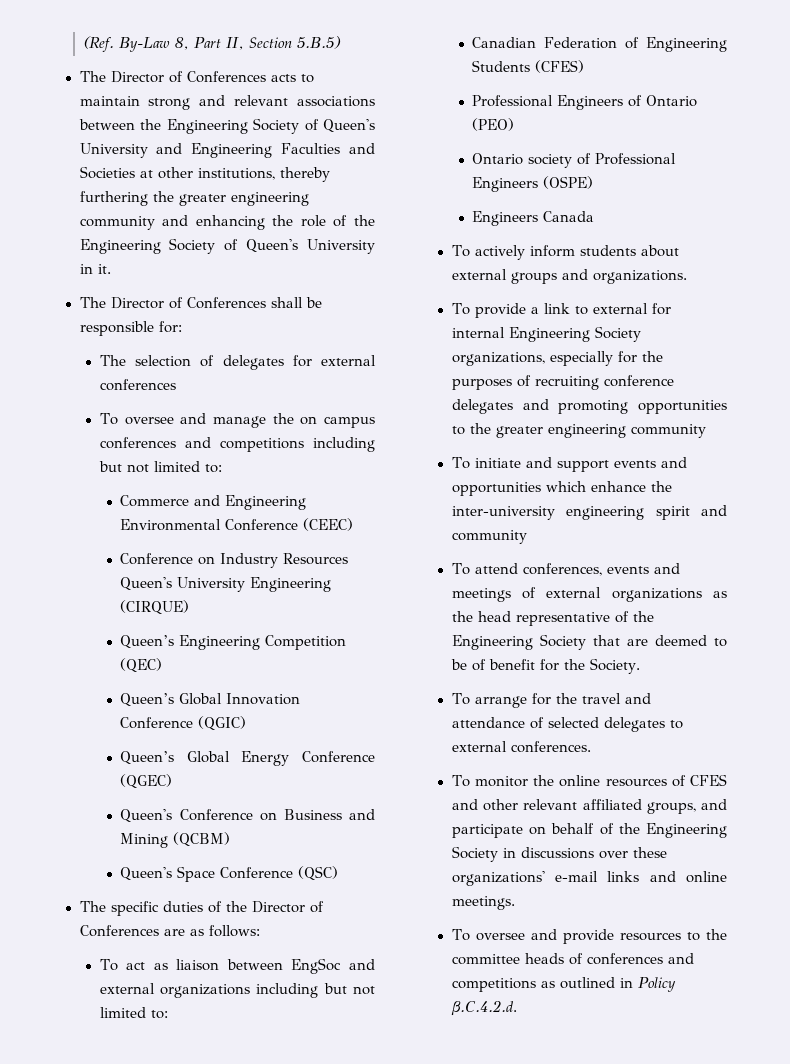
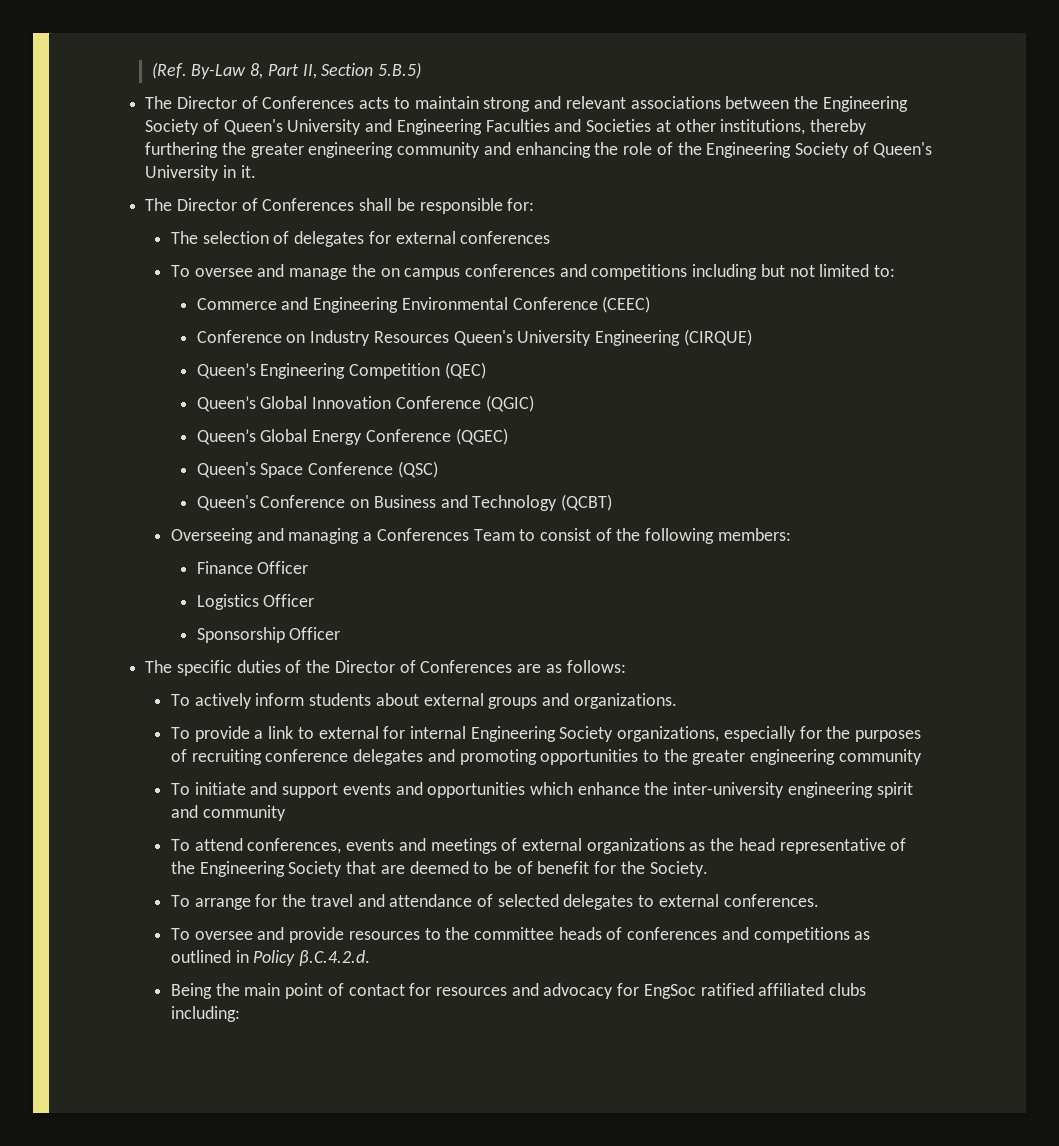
+ Queen's Space Conference (QSC)
- Queen's Conference on Business and Mining (QCBM)
- Queen's Space Conference (QSC)
+ Queen's Conference on Business and Technology (QCBT)
+ Overseeing and managing a Conferences Team to consist of the following members:
+ Finance Officer
+ Logistics Officer
+ Sponsorship Officer
- To act as liaison between EngSoc and external organizations including but not limited to:
- Canadian Federation of Engineering Students (CFES)
- Professional Engineers of Ontario (PEO)
- Ontario society of Professional Engineers (OSPE)
- Engineers Canada
- To monitor the online resources of CFES and other relevant affiliated groups, and participate on behalf of the Engineering Society in discussions over these organizations' e-mail links and online meetings.
+ Being the main point of contact for resources and advocacy for EngSoc ratified affiliated clubs including:

